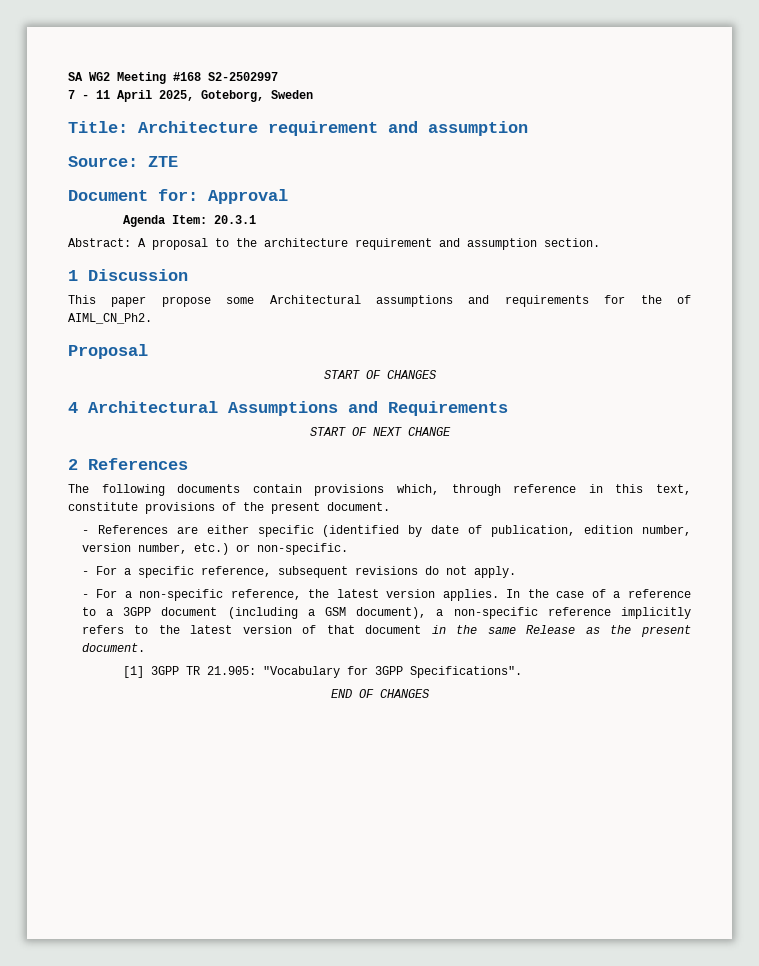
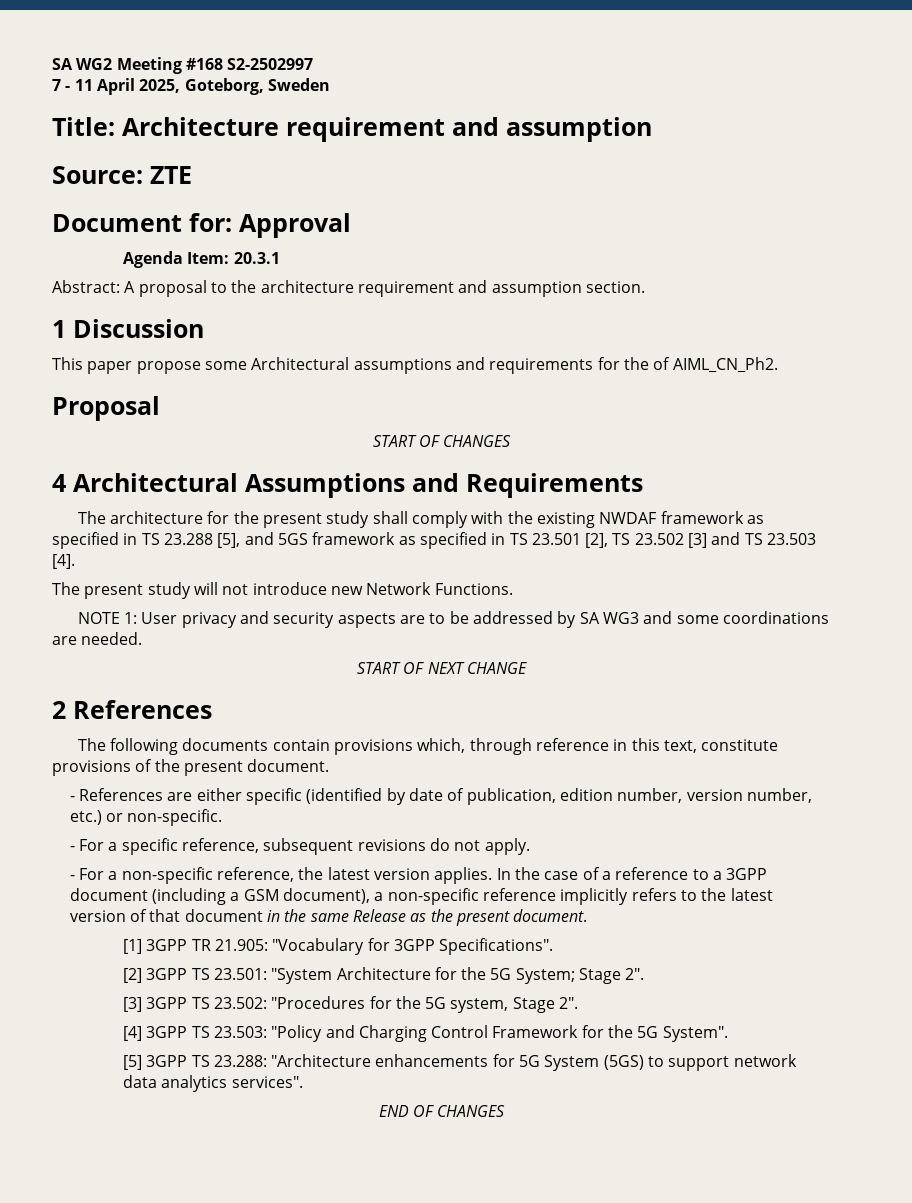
+ The architecture for the present study shall comply with the existing NWDAF framework as specified in TS 23.288 [5], and 5GS framework as specified in TS 23.501 [2], TS 23.502 [3] and TS 23.503 [4].
+ The present study will not introduce new Network Functions.
+ NOTE 1: User privacy and security aspects are to be addressed by SA WG3 and some coordinations are needed.
+ [2] 3GPP TS 23.501: "System Architecture for the 5G System; Stage 2".
+ [3] 3GPP TS 23.502: "Procedures for the 5G system, Stage 2".
+ [4] 3GPP TS 23.503: "Policy and Charging Control Framework for the 5G System".
+ [5] 3GPP TS 23.288: "Architecture enhancements for 5G System (5GS) to support network data analytics services".

